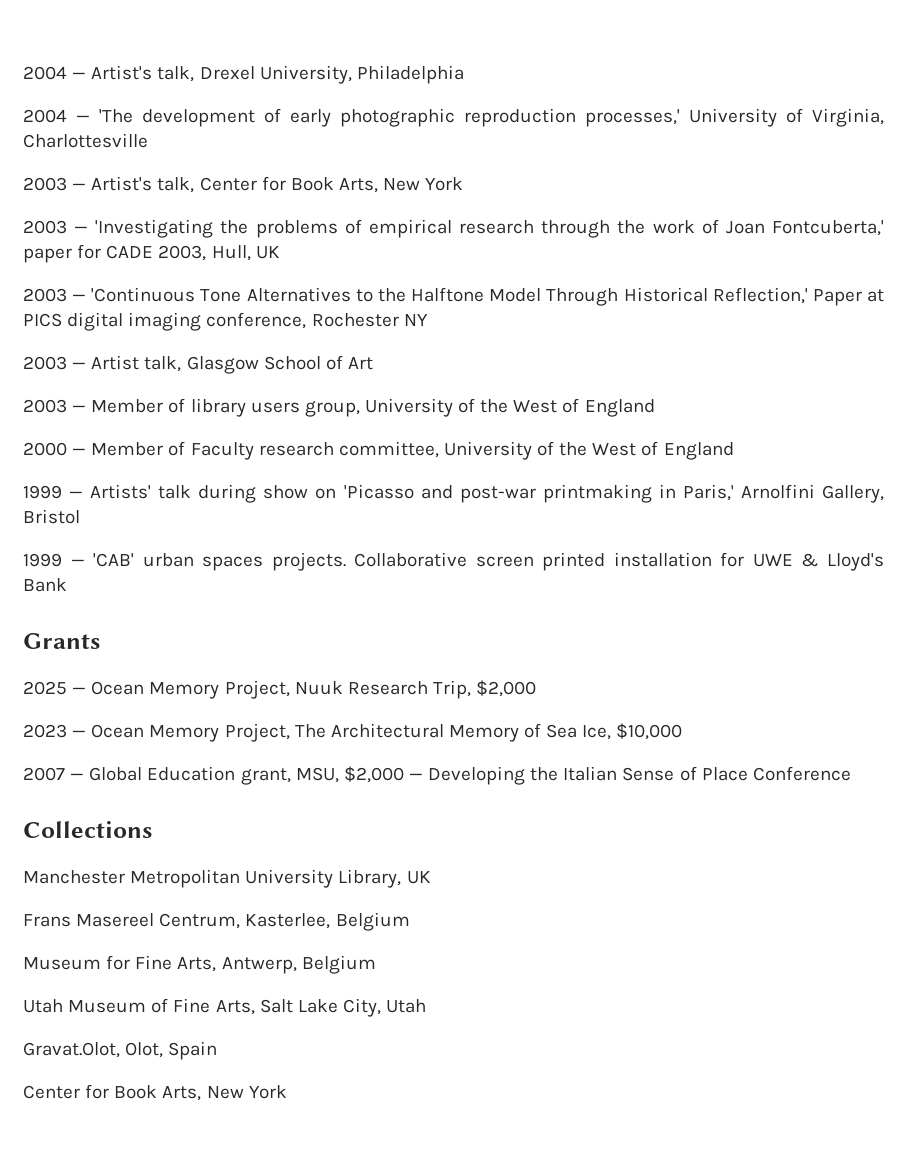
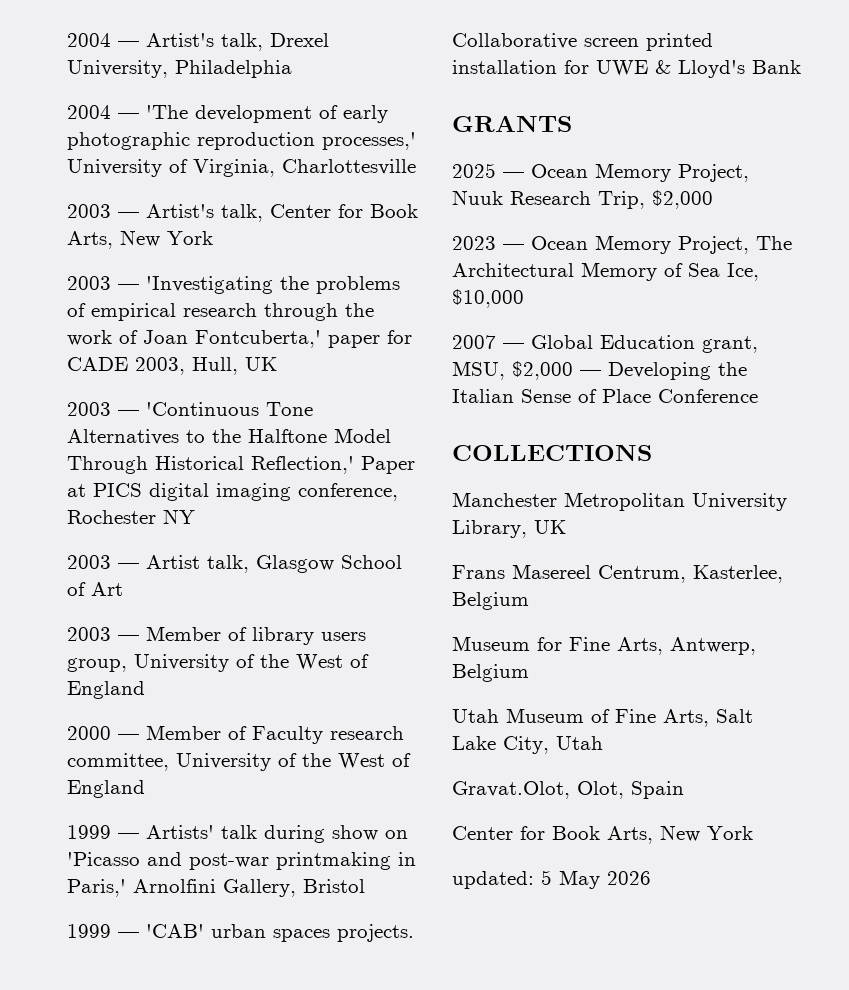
- Grants
+ GRANTS
- Collections
+ COLLECTIONS
+ updated: 5 May 2026

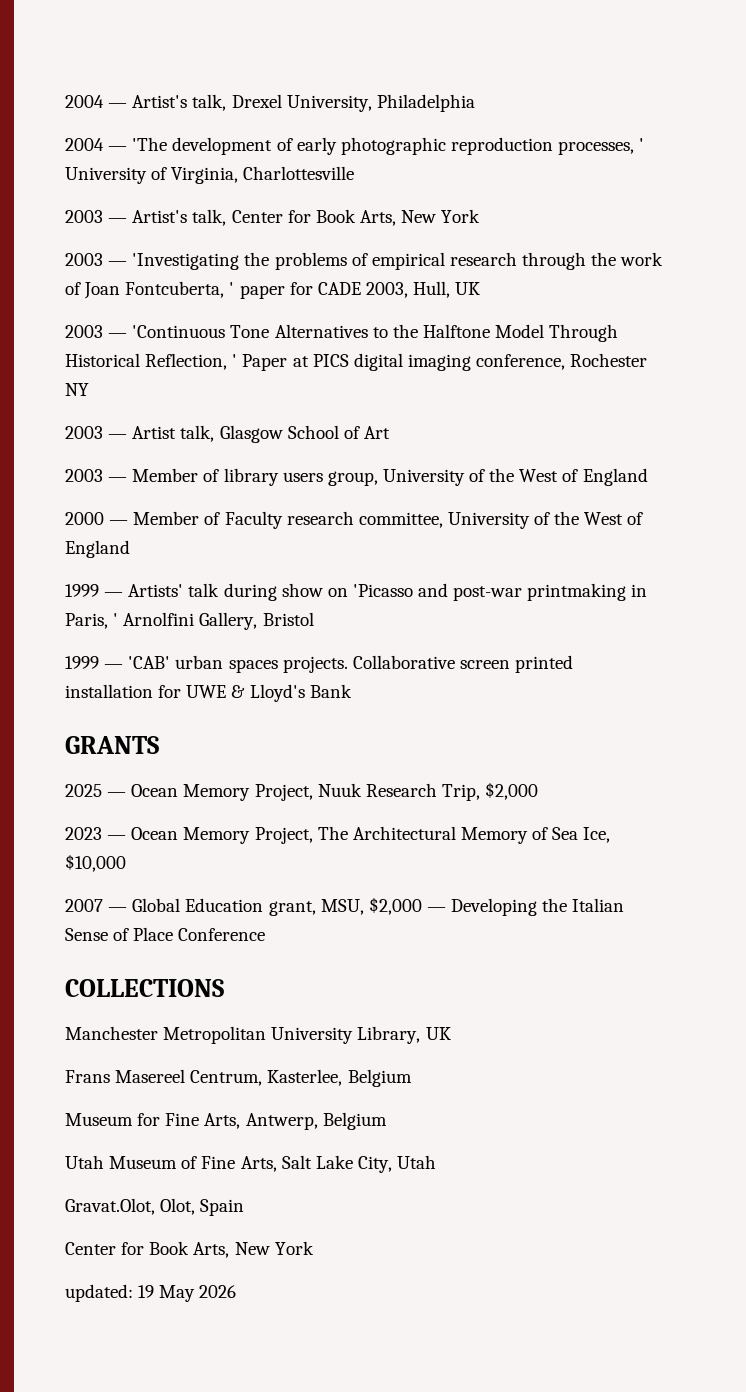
- 2004 — 'The development of early photographic reproduction processes,' University of Virginia, Charlottesville
+ 2004 — 'The development of early photographic reproduction processes, ' University of Virginia, Charlottesville
- 2003 — 'Investigating the problems of empirical research through the work of Joan Fontcuberta,' paper for CADE 2003, Hull, UK
+ 2003 — 'Investigating the problems of empirical research through the work of Joan Fontcuberta, ' paper for CADE 2003, Hull, UK
- 2003 — 'Continuous Tone Alternatives to the Halftone Model Through Historical Reflection,' Paper at PICS digital imaging conference, Rochester NY
+ 2003 — 'Continuous Tone Alternatives to the Halftone Model Through Historical Reflection, ' Paper at PICS digital imaging conference, Rochester NY
- 1999 — Artists' talk during show on 'Picasso and post-war printmaking in Paris,' Arnolfini Gallery, Bristol
+ 1999 — Artists' talk during show on 'Picasso and post-war printmaking in Paris, ' Arnolfini Gallery, Bristol
- updated: 5 May 2026
+ updated: 19 May 2026

